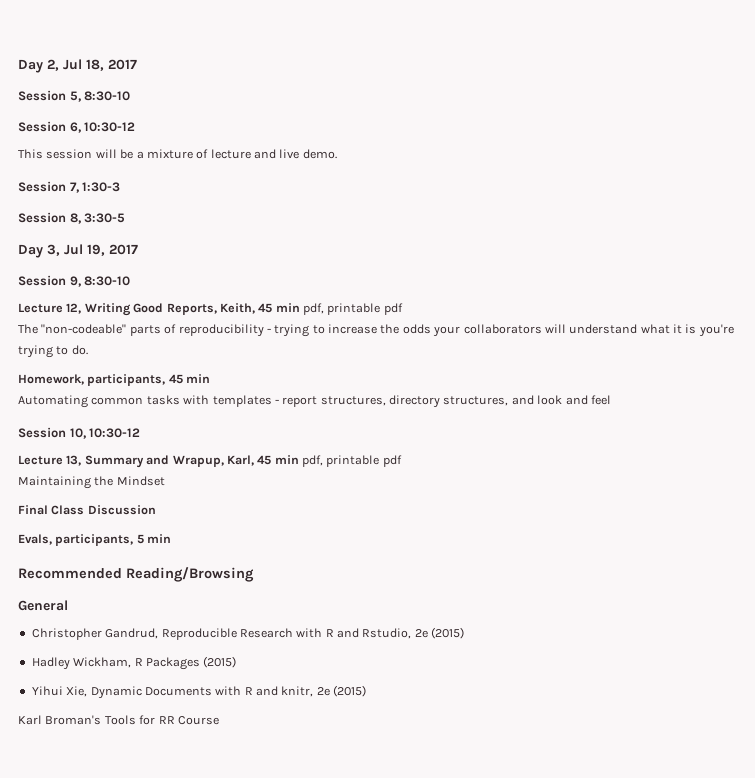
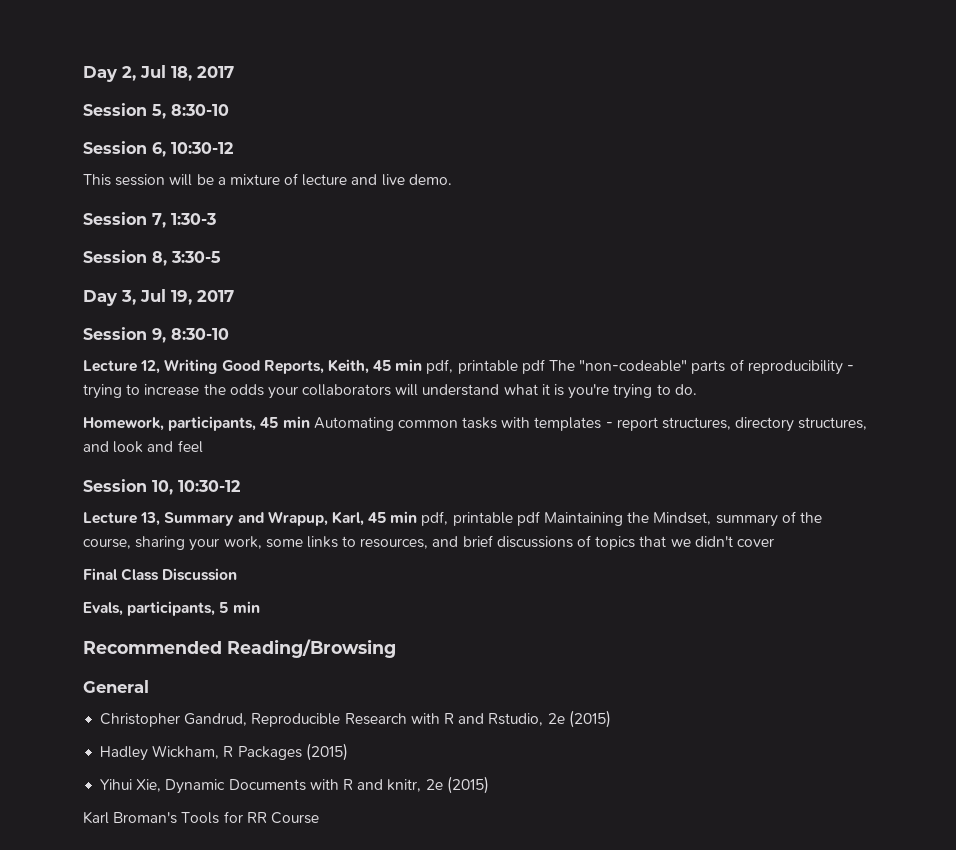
- Lecture 12, Writing Good Reports, Keith, 45 min pdf, printable pdf
- The "non-codeable" parts of reproducibility - trying to increase the odds your collaborators will understand what it is you're trying to do.
+ Lecture 12, Writing Good Reports, Keith, 45 min pdf, printable pdf The "non-codeable" parts of reproducibility - trying to increase the odds your collaborators will understand what it is you're trying to do.
- Homework, participants, 45 min
- Automating common tasks with templates - report structures, directory structures, and look and feel
+ Homework, participants, 45 min Automating common tasks with templates - report structures, directory structures, and look and feel
- Lecture 13, Summary and Wrapup, Karl, 45 min pdf, printable pdf
- Maintaining the Mindset
+ Lecture 13, Summary and Wrapup, Karl, 45 min pdf, printable pdf Maintaining the Mindset, summary of the course, sharing your work, some links to resources, and brief discussions of topics that we didn't cover

